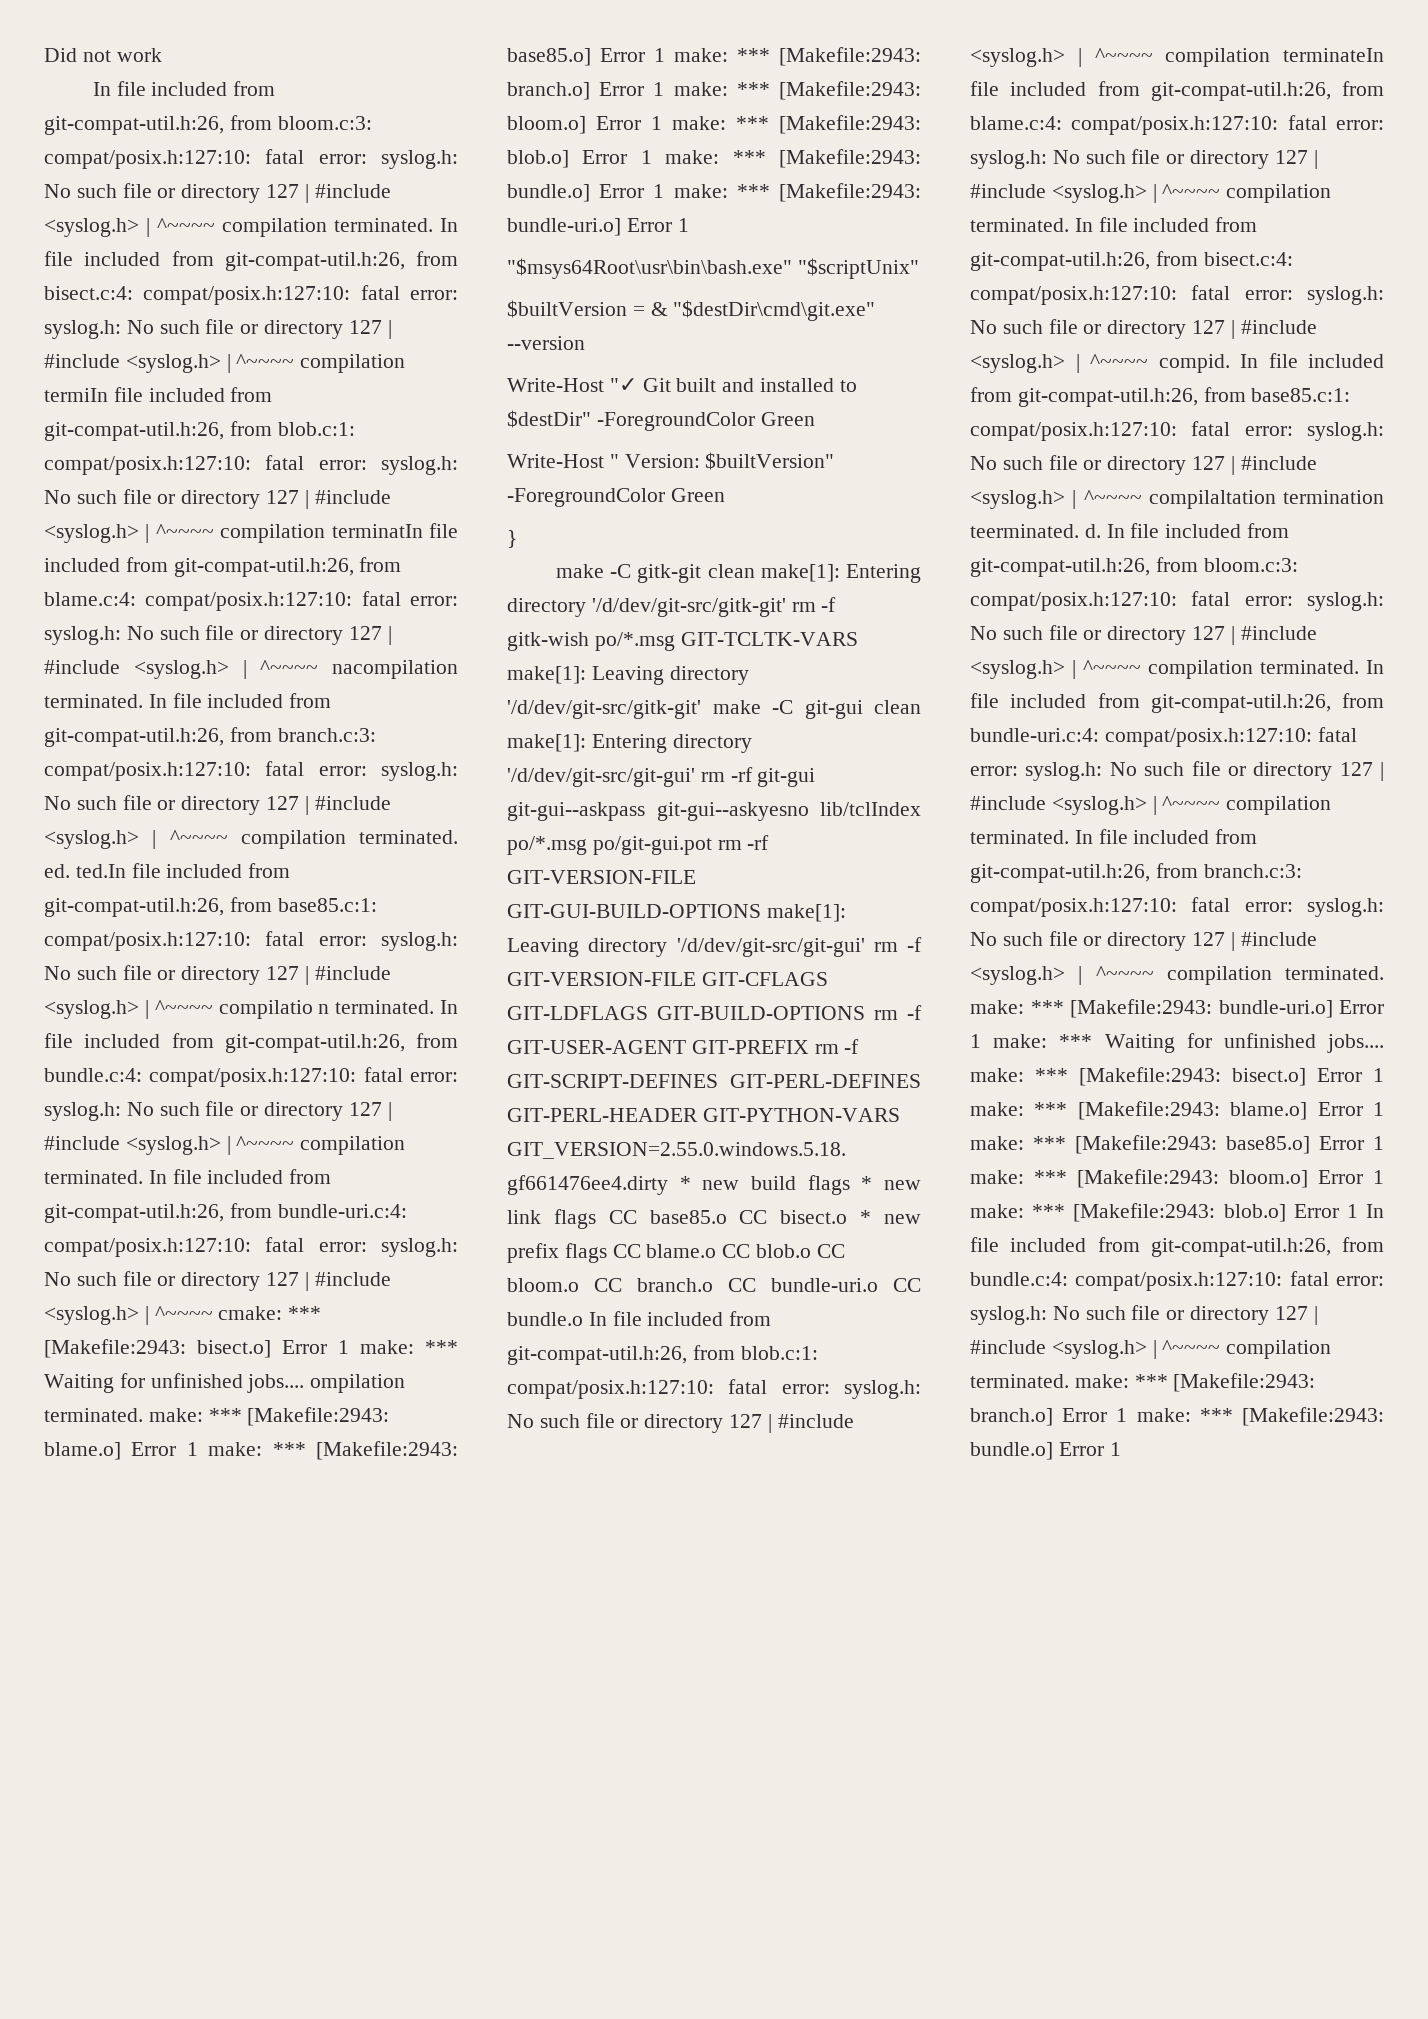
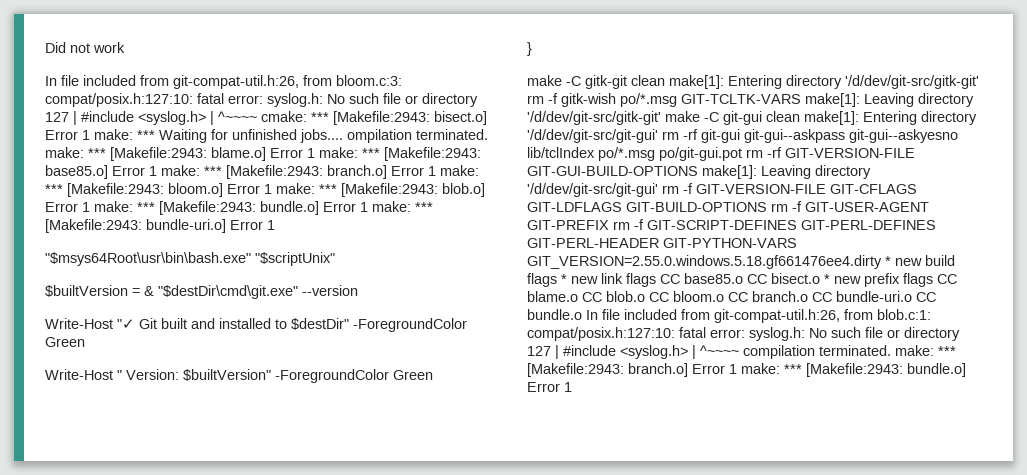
- No such file or directory 127 | #include <syslog.h> | ^~~~~ compilation terminated. In file included from git-compat-util.h:26, from bisect.c:4: compat/posix.h:127:10: fatal error: syslog.h: No such file or directory 127 | #include <syslog.h> | ^~~~~ compilation termiIn file included from git-compat-util.h:26, from blob.c:1: compat/posix.h:127:10: fatal error: syslog.h: No such file or directory 127 | #include <syslog.h> | ^~~~~ compilation terminatIn file included from git-compat-util.h:26, from blame.c:4: compat/posix.h:127:10: fatal error: syslog.h: No such file or directory 127 | #include <syslog.h> | ^~~~~ nacompilation terminated. In file included from git-compat-util.h:26, from branch.c:3: compat/posix.h:127:10: fatal error: syslog.h: No such file or directory 127 | #include <syslog.h> | ^~~~~ compilation terminated. ed. ted.In file included from git-compat-util.h:26, from base85.c:1: compat/posix.h:127:10: fatal error: syslog.h: No such file or directory 127 | #include <syslog.h> | ^~~~~ compilatio n terminated. In file included from git-compat-util.h:26, from bundle.c:4: compat/posix.h:127:10: fatal error: syslog.h: No such file or directory 127 | #include <syslog.h> | ^~~~~ compilation terminated. In file included from git-compat-util.h:26, from bundle-uri.c:4: compat/posix.h:127:10: fatal error: syslog.h: No such file or directory 127 | #include <syslog.h> | ^~~~~ cmake:
+ No such file or directory 127 | #include <syslog.h> | ^~~~~ cmake:
- No such file or directory 127 | #include <syslog.h> | ^~~~~ compilation terminateIn file included from git-compat-util.h:26, from blame.c:4: compat/posix.h:127:10: fatal error: syslog.h: No such file or directory 127 | #include <syslog.h> | ^~~~~ compilation terminated. In file included from git-compat-util.h:26, from bisect.c:4: compat/posix.h:127:10: fatal error: syslog.h: No such file or directory 127 | #include <syslog.h> | ^~~~~ compid. In file included from git-compat-util.h:26, from base85.c:1: compat/posix.h:127:10: fatal error: syslog.h: No such file or directory 127 | #include <syslog.h> | ^~~~~ compilaltation termination teerminated. d. In file included from git-compat-util.h:26, from bloom.c:3: compat/posix.h:127:10: fatal error: syslog.h: No such file or directory 127 | #include <syslog.h> | ^~~~~ compilation terminated. In file included from git-compat-util.h:26, from bundle-uri.c:4: compat/posix.h:127:10: fatal error: syslog.h: No such file or directory 127 | #include <syslog.h> | ^~~~~ compilation terminated. In file included from git-compat-util.h:26, from branch.c:3: compat/posix.h:127:10: fatal error: syslog.h: No such file or directory 127 | #include <syslog.h> | ^~~~~ compilation terminated. make: *** [Makefile:2943: bundle-uri.o] Error 1 make: *** Waiting for unfinished jobs.... make: *** [Makefile:2943: bisect.o] Error 1 make: *** [Makefile:2943: blame.o] Error 1 make: *** [Makefile:2943: base85.o] Error 1 make: *** [Makefile:2943: bloom.o] Error 1 make: *** [Makefile:2943: blob.o] Error 1 In file included from git-compat-util.h:26, from bundle.c:4: compat/posix.h:127:10: fatal error: syslog.h: No such file or directory 127 | #include <syslog.h> | ^~~~~ compilation terminated. make:
+ No such file or directory 127 | #include <syslog.h> | ^~~~~ compilation terminated. make:

